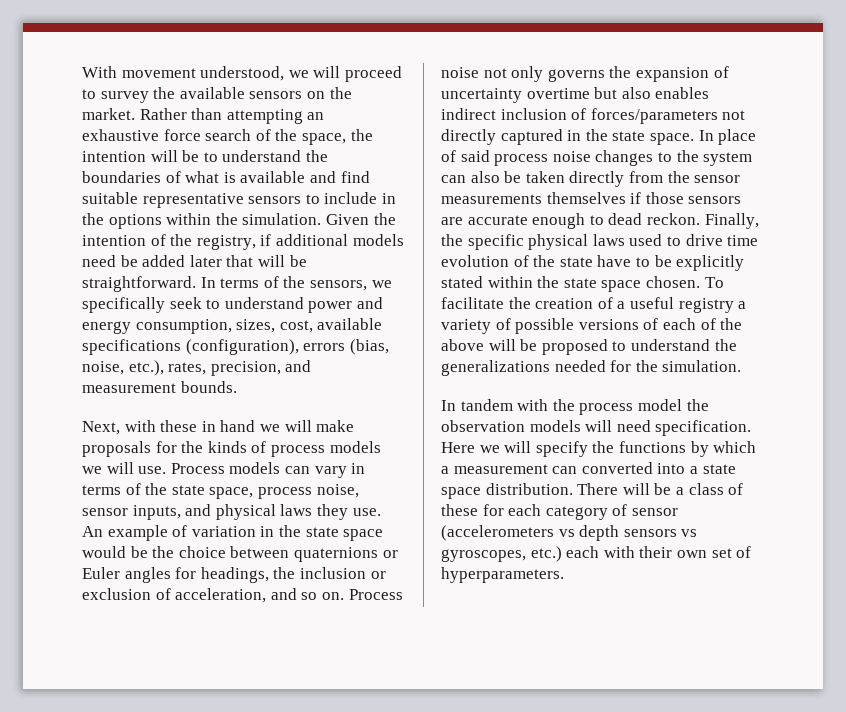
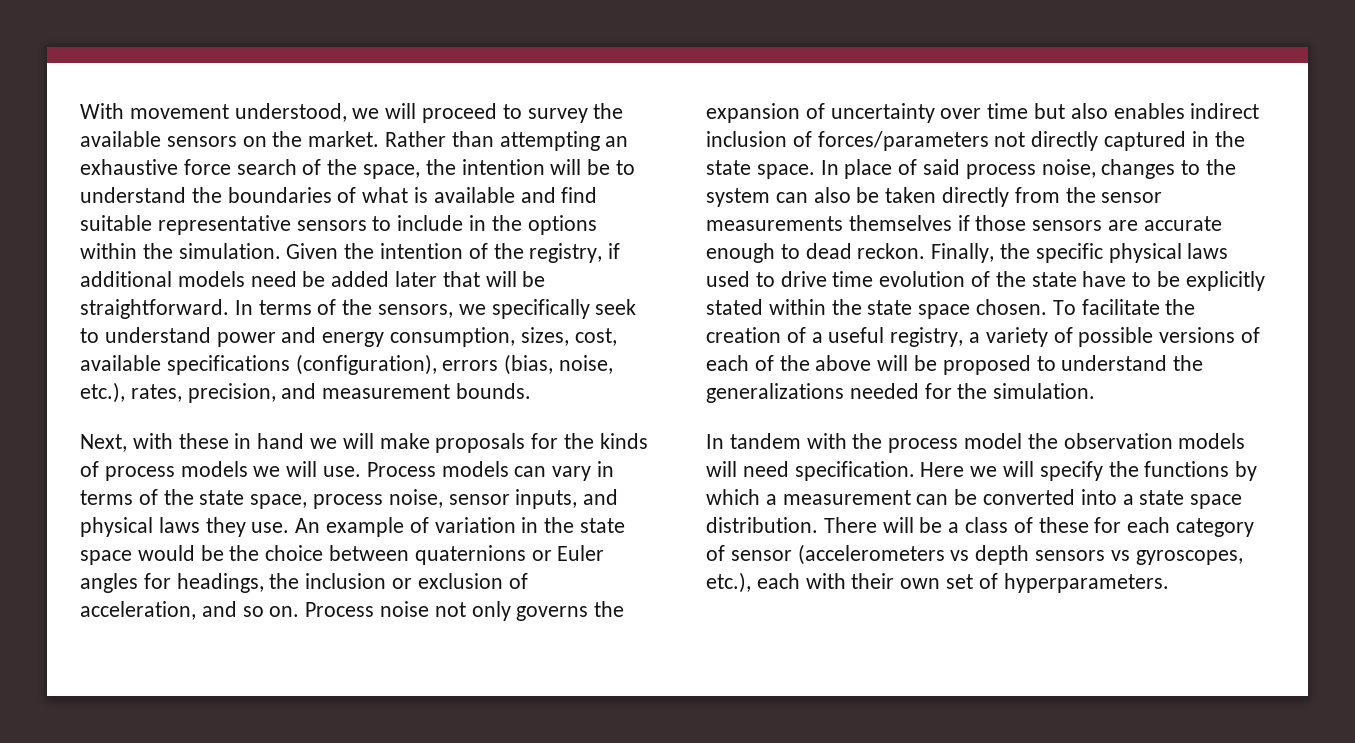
- Process noise not only governs the expansion of uncertainty overtime but also enables indirect inclusion of forces/parameters not directly captured in the state space.
+ Process noise not only governs the expansion of uncertainty over time but also enables indirect inclusion of forces/parameters not directly captured in the state space.
- In place of said process noise changes to the system can also be taken directly from the sensor measurements themselves if those sensors are accurate enough to dead reckon.
+ In place of said process noise, changes to the system can also be taken directly from the sensor measurements themselves if those sensors are accurate enough to dead reckon.
- To facilitate the creation of a useful registry a variety of possible versions of each of the above will be proposed to understand the generalizations needed for the simulation.
+ To facilitate the creation of a useful registry, a variety of possible versions of each of the above will be proposed to understand the generalizations needed for the simulation.
- Here we will specify the functions by which a measurement can converted into a state space distribution.
+ Here we will specify the functions by which a measurement can be converted into a state space distribution.
- There will be a class of these for each category of sensor (accelerometers vs depth sensors vs gyroscopes, etc.) each with their own set of hyperparameters.
+ There will be a class of these for each category of sensor (accelerometers vs depth sensors vs gyroscopes, etc.), each with their own set of hyperparameters.

